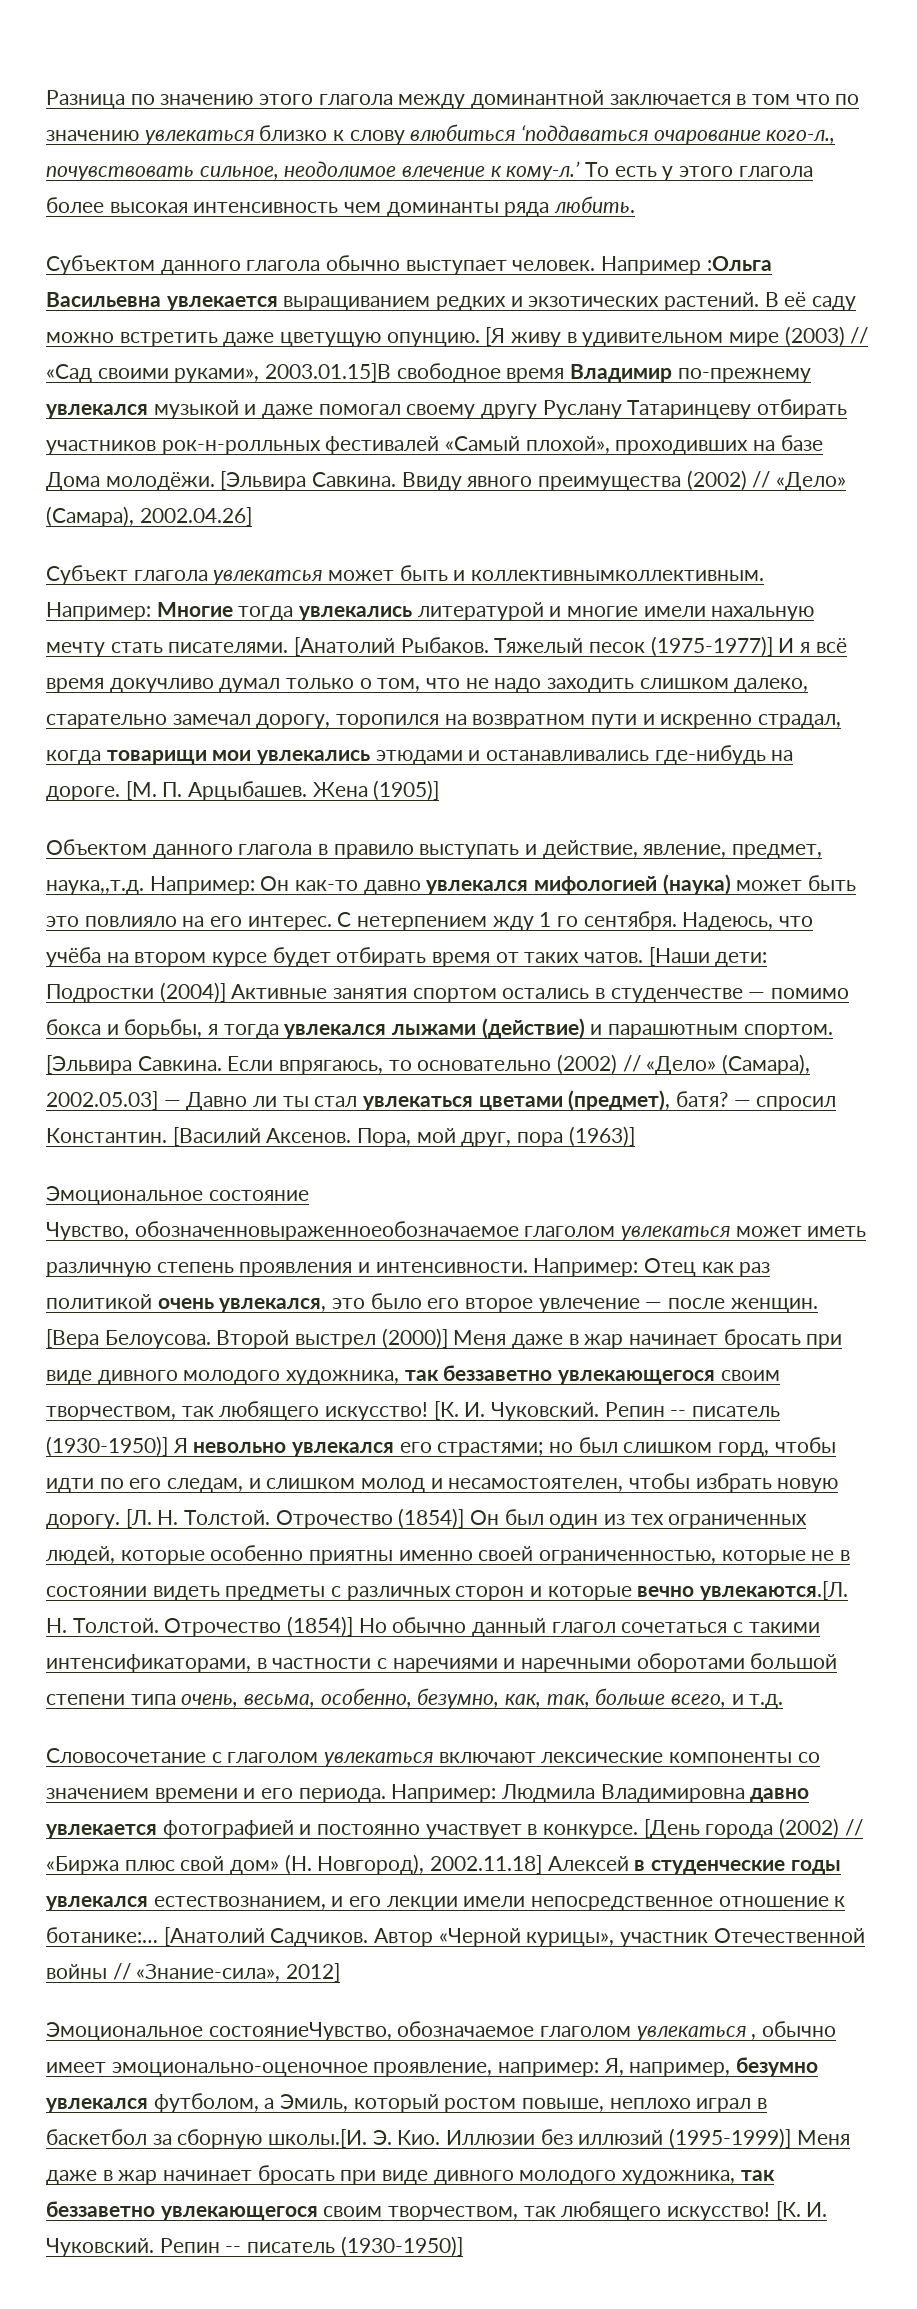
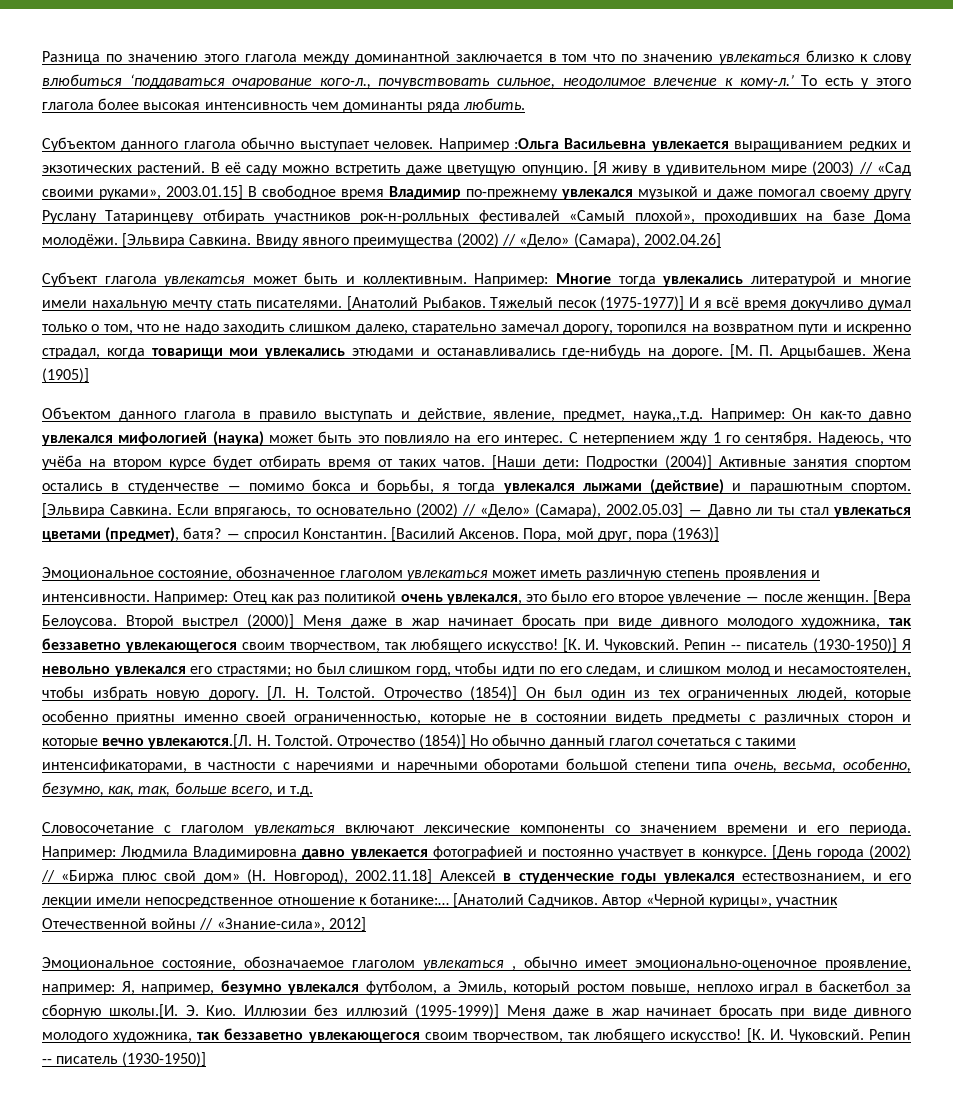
- [Я живу в удивительном мире (2003) // «Сад своими руками», 2003.01.15]В свободное время Владимир по-прежнему увлекался музыкой и даже помогал своему другу Руслану Татаринцеву отбирать участников рок-н-ролльных фестивалей «Самый плохой», проходивших на базе Дома молодёжи.
+ [Я живу в удивительном мире (2003) // «Сад своими руками», 2003.01.15] В свободное время Владимир по-прежнему увлекался музыкой и даже помогал своему другу Руслану Татаринцеву отбирать участников рок-н-ролльных фестивалей «Самый плохой», проходивших на базе Дома молодёжи.
- Субъект глагола увлекатсья может быть и коллективнымколлективным.
+ Субъект глагола увлекатсья может быть и коллективным.
- Эмоциональное состояние
- Чувство, обозначенновыраженноеобозначаемое глаголом увлекаться может иметь различную степень проявления и интенсивности.
+ Эмоциональное состояние, обозначенное глаголом увлекаться может иметь различную степень проявления и интенсивности.
- Эмоциональное состояниеЧувство, обозначаемое глаголом увлекаться , обычно имеет эмоционально-оценочное проявление, например: Я, например, безумно увлекался футболом, а Эмиль, который ростом повыше, неплохо играл в баскетбол за сборную школы.[И. Э. Кио. Иллюзии без иллюзий (1995-1999)] Меня даже в жар начинает бросать при виде дивного молодого художника, так беззаветно увлекающегося своим творчеством, так любящего искусство!
+ Эмоциональное состояние, обозначаемое глаголом увлекаться , обычно имеет эмоционально-оценочное проявление, например: Я, например, безумно увлекался футболом, а Эмиль, который ростом повыше, неплохо играл в баскетбол за сборную школы.[И. Э. Кио. Иллюзии без иллюзий (1995-1999)] Меня даже в жар начинает бросать при виде дивного молодого художника, так беззаветно увлекающегося своим творчеством, так любящего искусство!

